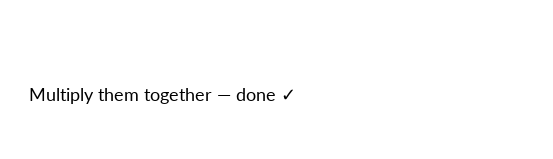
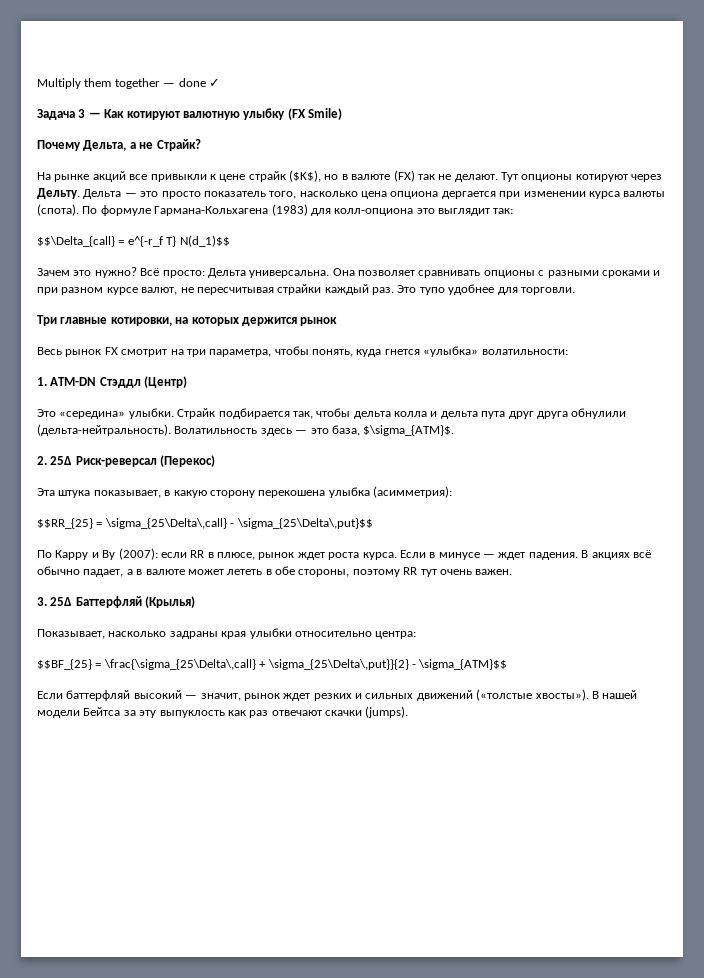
+ Задача 3 — Как котируют валютную улыбку (FX Smile)
+ Почему Дельта, а не Страйк?
+ На рынке акций все привыкли к цене страйк ($K$), но в валюте (FX) так не делают. Тут опционы котируют через Дельту. Дельта — это просто показатель того, насколько цена опциона дергается при изменении курса валюты (спота). По формуле Гармана-Кольхагена (1983) для колл-опциона это выглядит так:
+ $$\Delta_{call} = e^{-r_f T} N(d_1)$$
+ Зачем это нужно? Всё просто: Дельта универсальна. Она позволяет сравнивать опционы с разными сроками и при разном курсе валют, не пересчитывая страйки каждый раз. Это тупо удобнее для торговли.
+ Три главные котировки, на которых держится рынок
+ Весь рынок FX смотрит на три параметра, чтобы понять, куда гнется «улыбка» волатильности:
+ 1. ATM-DN Стэддл (Центр)
+ Это «середина» улыбки. Страйк подбирается так, чтобы дельта колла и дельта пута друг друга обнулили (дельта-нейтральность). Волатильность здесь — это база, $\sigma_{ATM}$.
+ 2. 25Δ Риск-реверсал (Перекос)
+ Эта штука показывает, в какую сторону перекошена улыбка (асимметрия):
+ $$RR_{25} = \sigma_{25\Delta\,call} - \sigma_{25\Delta\,put}$$
+ По Карру и Ву (2007): если RR в плюсе, рынок ждет роста курса. Если в минусе — ждет падения. В акциях всё обычно падает, а в валюте может лететь в обе стороны, поэтому RR тут очень важен.
+ 3. 25Δ Баттерфляй (Крылья)
+ Показывает, насколько задраны края улыбки относительно центра:
+ $$BF_{25} = \frac{\sigma_{25\Delta\,call} + \sigma_{25\Delta\,put}}{2} - \sigma_{ATM}$$
+ Если баттерфляй высокий — значит, рынок ждет резких и сильных движений («толстые хвосты»). В нашей модели Бейтса за эту выпуклость как раз отвечают скачки (jumps).

